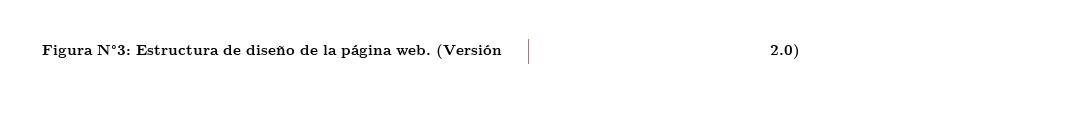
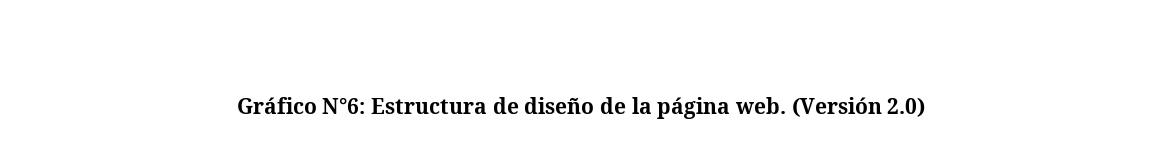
- Figura N°3: Estructura de diseño de la página web.
+ Gráfico N°6: Estructura de diseño de la página web.

